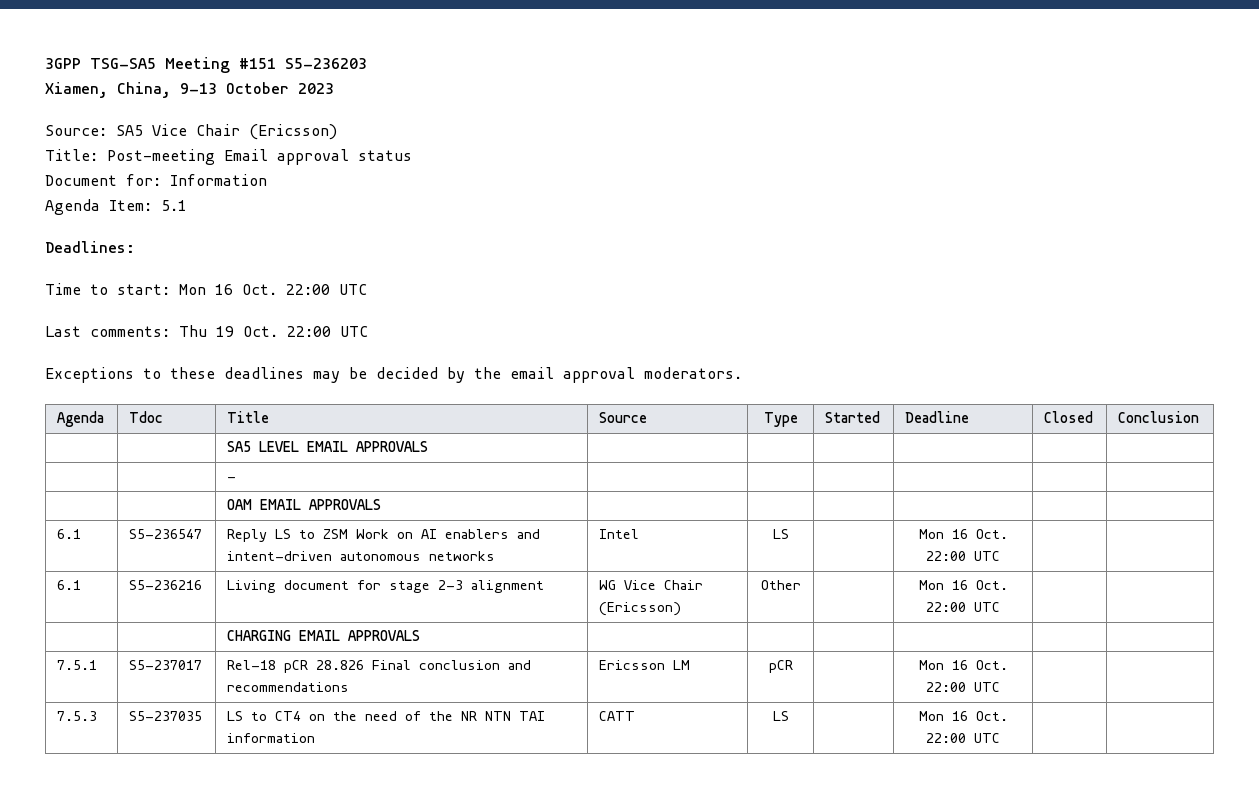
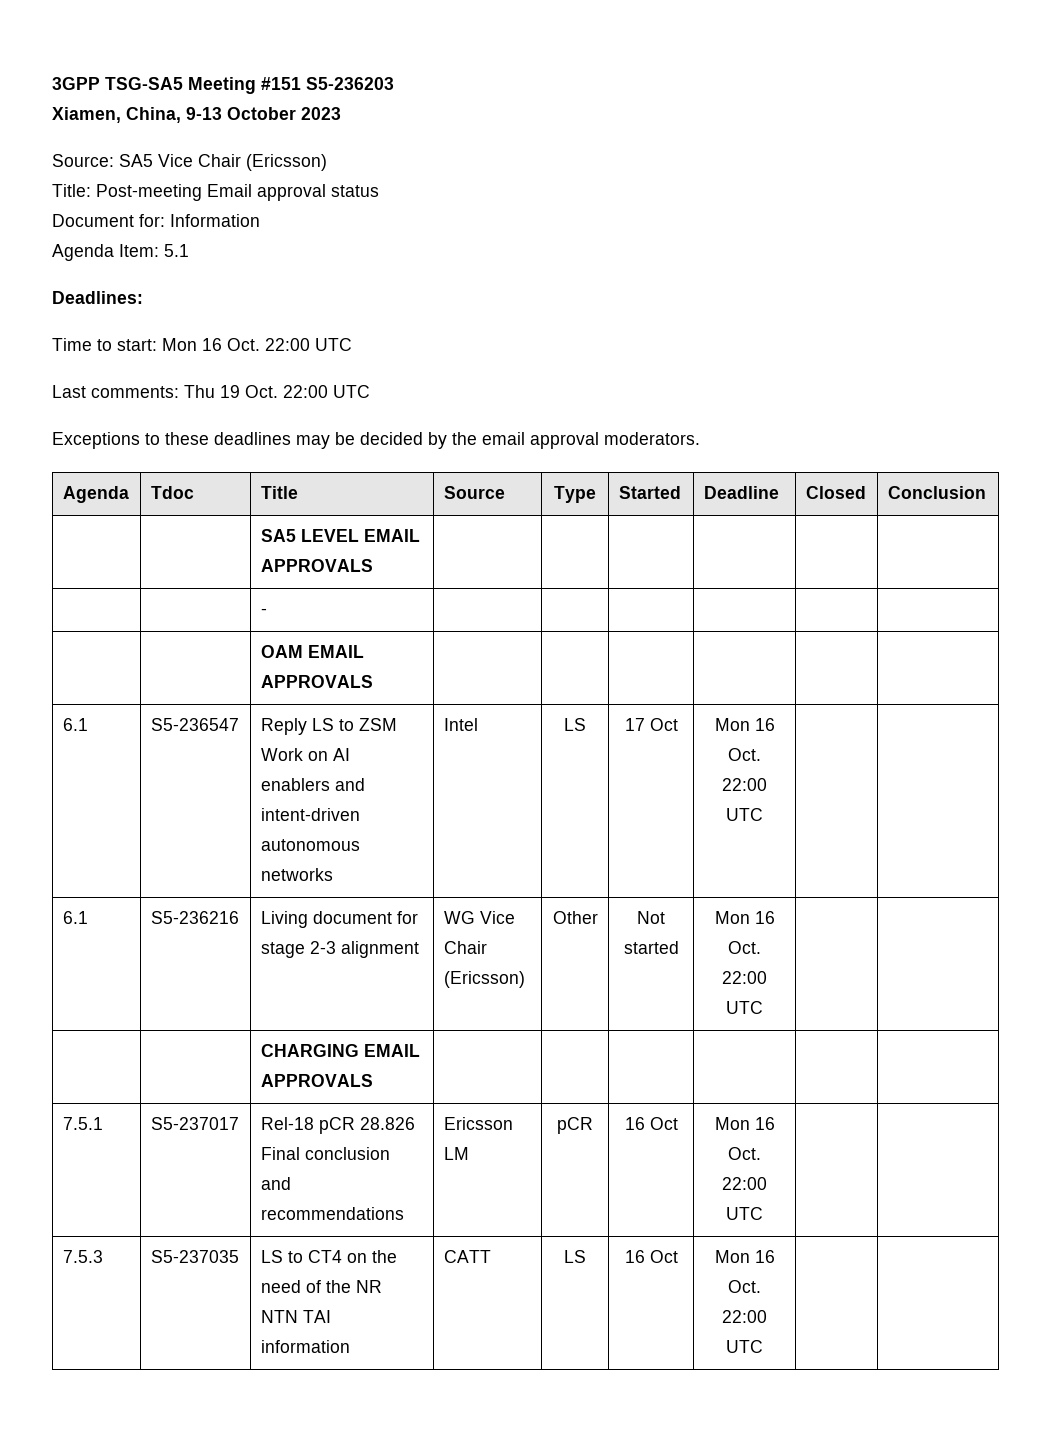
- 6.1 | S5-236547 | Reply LS to ZSM Work on AI enablers and intent-driven autonomous networks | Intel | LS | | Mon 16 Oct. 22:00 UTC | |
+ 6.1 | S5-236547 | Reply LS to ZSM Work on AI enablers and intent-driven autonomous networks | Intel | LS | 17 Oct | Mon 16 Oct. 22:00 UTC | |
- 6.1 | S5-236216 | Living document for stage 2-3 alignment | WG Vice Chair (Ericsson) | Other | | Mon 16 Oct. 22:00 UTC | |
+ 6.1 | S5-236216 | Living document for stage 2-3 alignment | WG Vice Chair (Ericsson) | Other | Not started | Mon 16 Oct. 22:00 UTC | |
- 7.5.1 | S5-237017 | Rel-18 pCR 28.826 Final conclusion and recommendations | Ericsson LM | pCR | | Mon 16 Oct. 22:00 UTC | |
+ 7.5.1 | S5-237017 | Rel-18 pCR 28.826 Final conclusion and recommendations | Ericsson LM | pCR | 16 Oct | Mon 16 Oct. 22:00 UTC | |
- 7.5.3 | S5-237035 | LS to CT4 on the need of the NR NTN TAI information | CATT | LS | | Mon 16 Oct. 22:00 UTC | |
+ 7.5.3 | S5-237035 | LS to CT4 on the need of the NR NTN TAI information | CATT | LS | 16 Oct | Mon 16 Oct. 22:00 UTC | |

